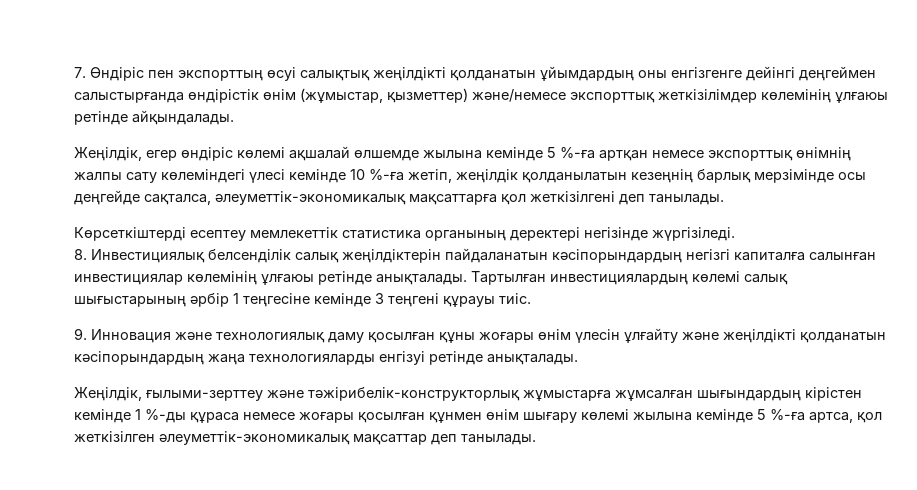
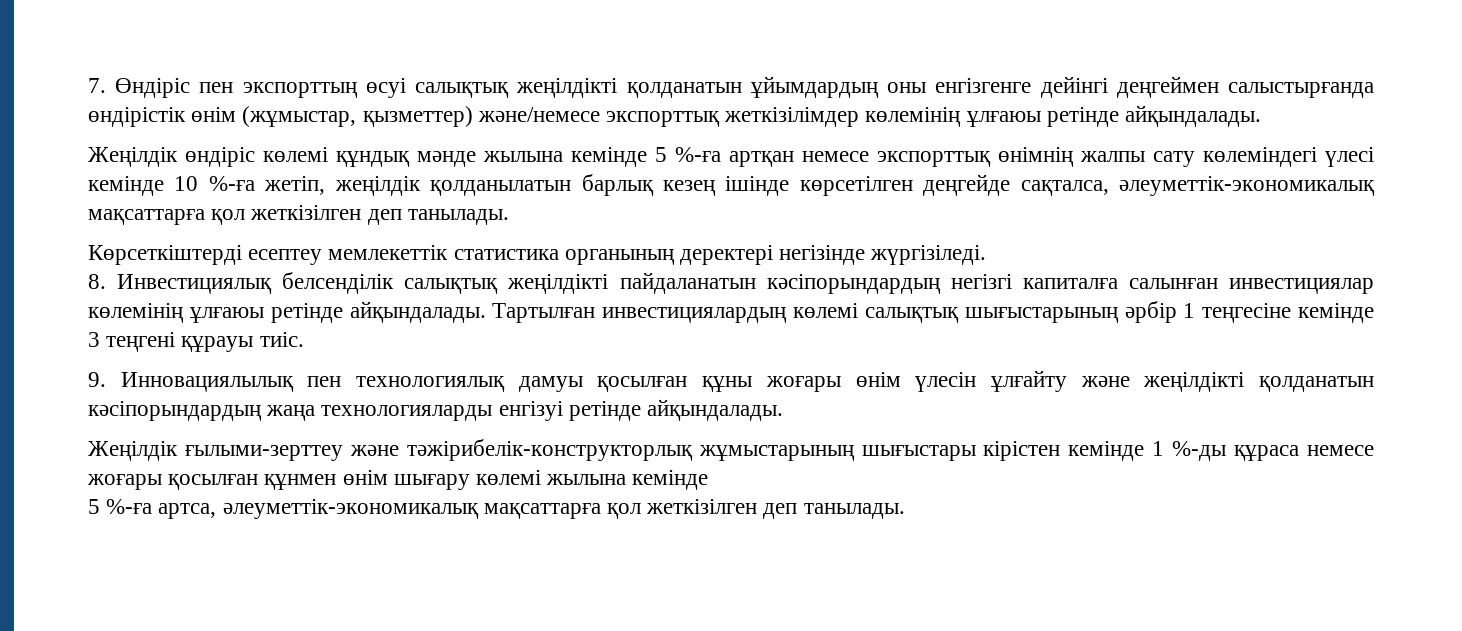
- Жеңілдік, егер өндіріс көлемі ақшалай өлшемде жылына кемінде 5 %-ға артқан немесе экспорттық өнімнің жалпы сату көлеміндегі үлесі кемінде 10 %-ға жетіп, жеңілдік қолданылатын кезеңнің барлық мерзімінде осы деңгейде сақталса, әлеуметтік-экономикалық мақсаттарға қол жеткізілгені деп танылады.
+ Жеңілдік өндіріс көлемі құндық мәнде жылына кемінде 5 %-ға артқан немесе экспорттық өнімнің жалпы сату көлеміндегі үлесі кемінде 10 %-ға жетіп, жеңілдік қолданылатын барлық кезең ішінде көрсетілген деңгейде сақталса, әлеуметтік-экономикалық мақсаттарға қол жеткізілген деп танылады.
- 8. Инвестициялық белсенділік салық жеңілдіктерін пайдаланатын кәсіпорындардың негізгі капиталға салынған инвестициялар көлемінің ұлғаюы ретінде анықталады.
+ 8. Инвестициялық белсенділік салықтық жеңілдікті пайдаланатын кәсіпорындардың негізгі капиталға салынған инвестициялар көлемінің ұлғаюы ретінде айқындалады.
- Тартылған инвестициялардың көлемі салық шығыстарының әрбір 1 теңгесіне кемінде 3 теңгені құрауы тиіс.
+ Тартылған инвестициялардың көлемі салықтық шығыстарының әрбір 1 теңгесіне кемінде 3 теңгені құрауы тиіс.
- 9. Инновация және технологиялық даму қосылған құны жоғары өнім үлесін ұлғайту және жеңілдікті қолданатын кәсіпорындардың жаңа технологияларды енгізуі ретінде анықталады.
- Жеңілдік, ғылыми-зерттеу және тәжірибелік-конструкторлық жұмыстарға жұмсалған шығындардың кірістен кемінде 1 %-ды құраса немесе жоғары қосылған құнмен өнім шығару көлемі жылына кемінде 5 %-ға артса, қол жеткізілген әлеуметтік-экономикалық мақсаттар деп танылады.
+ 9. Инновациялылық пен технологиялық дамуы қосылған құны жоғары өнім үлесін ұлғайту және жеңілдікті қолданатын кәсіпорындардың жаңа технологияларды енгізуі ретінде айқындалады.
+ Жеңілдік ғылыми-зерттеу және тәжірибелік-конструкторлық жұмыстарының шығыстары кірістен кемінде 1 %-ды құраса немесе жоғары қосылған құнмен өнім шығару көлемі жылына кемінде
+ 5 %-ға артса, әлеуметтік-экономикалық мақсаттарға қол жеткізілген деп танылады.

